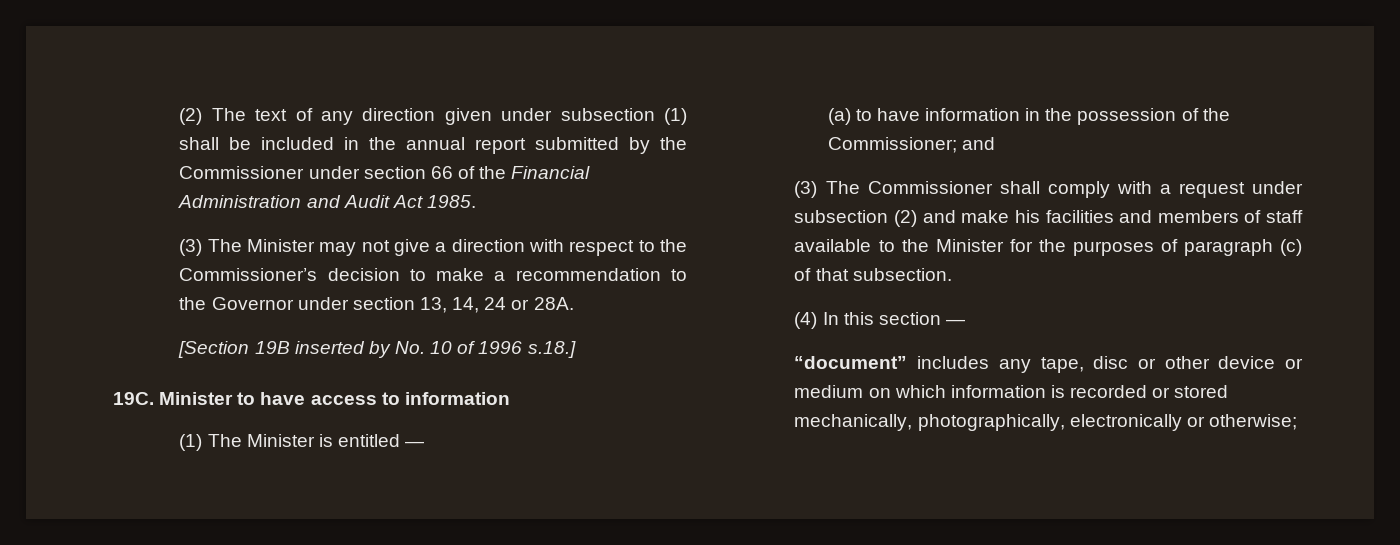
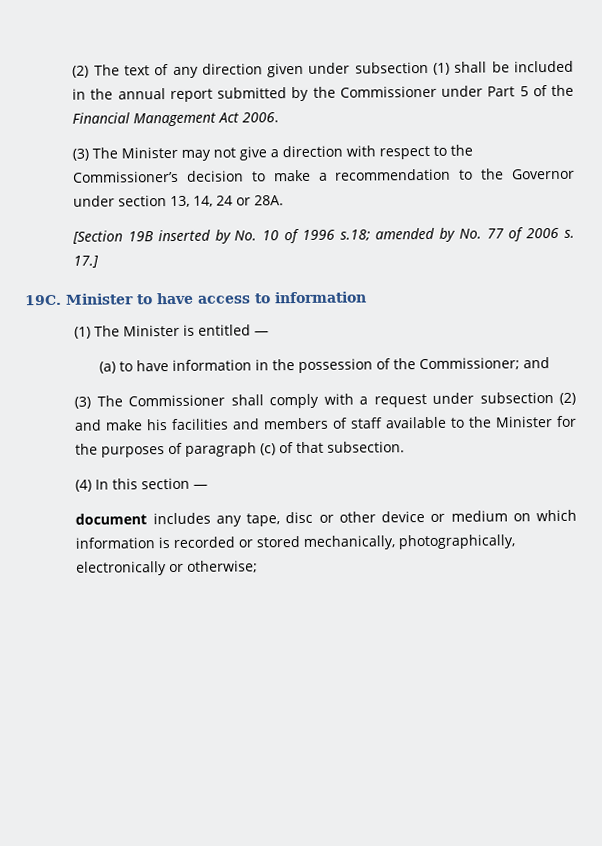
- (2) The text of any direction given under subsection (1) shall be included in the annual report submitted by the Commissioner under section 66 of the Financial Administration and Audit Act 1985.
+ (2) The text of any direction given under subsection (1) shall be included in the annual report submitted by the Commissioner under Part 5 of the Financial Management Act 2006.
- [Section 19B inserted by No. 10 of 1996 s.18.]
+ [Section 19B inserted by No. 10 of 1996 s.18; amended by No. 77 of 2006 s. 17.]
- “document” includes any tape, disc or other device or medium on which information is recorded or stored mechanically, photographically, electronically or otherwise;
+ document includes any tape, disc or other device or medium on which information is recorded or stored mechanically, photographically, electronically or otherwise;

